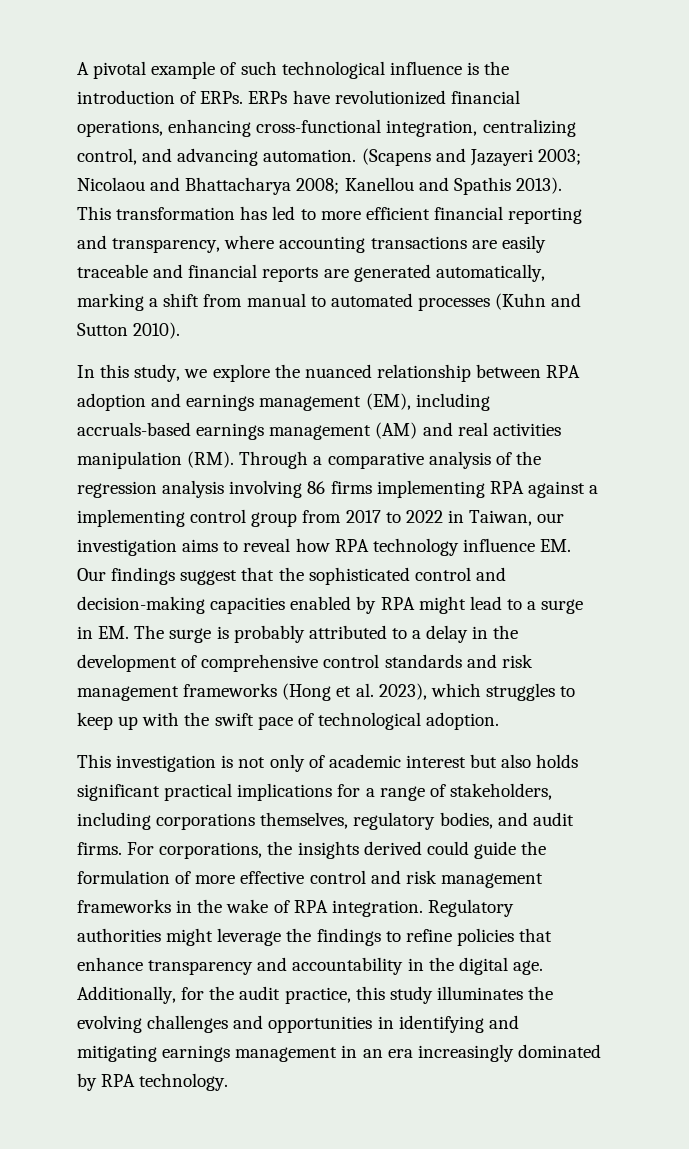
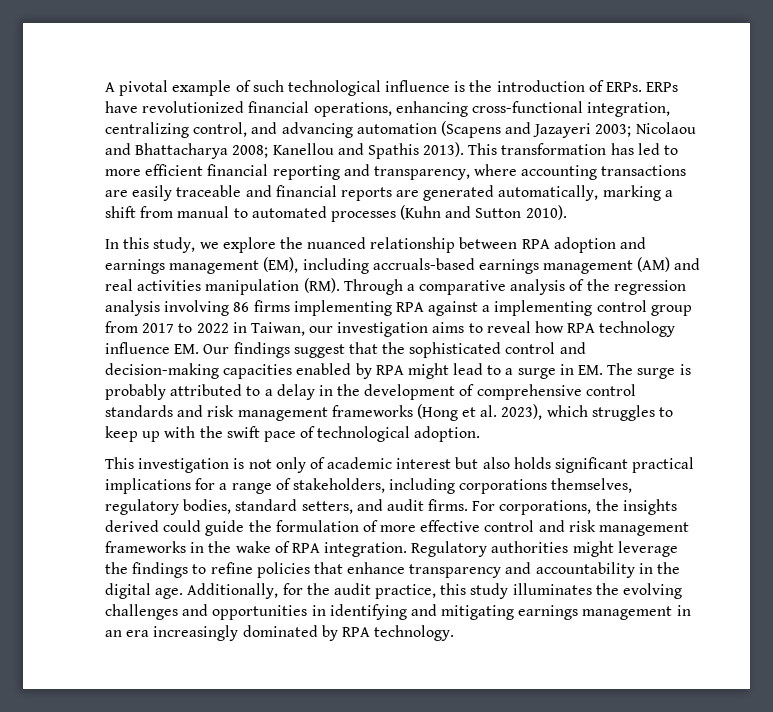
- ERPs have revolutionized financial operations, enhancing cross-functional integration, centralizing control, and advancing automation. (Scapens and Jazayeri 2003; Nicolaou and Bhattacharya 2008; Kanellou and Spathis 2013).
+ ERPs have revolutionized financial operations, enhancing cross-functional integration, centralizing control, and advancing automation (Scapens and Jazayeri 2003; Nicolaou and Bhattacharya 2008; Kanellou and Spathis 2013).
- This investigation is not only of academic interest but also holds significant practical implications for a range of stakeholders, including corporations themselves, regulatory bodies, and audit firms.
+ This investigation is not only of academic interest but also holds significant practical implications for a range of stakeholders, including corporations themselves, regulatory bodies, standard setters, and audit firms.

